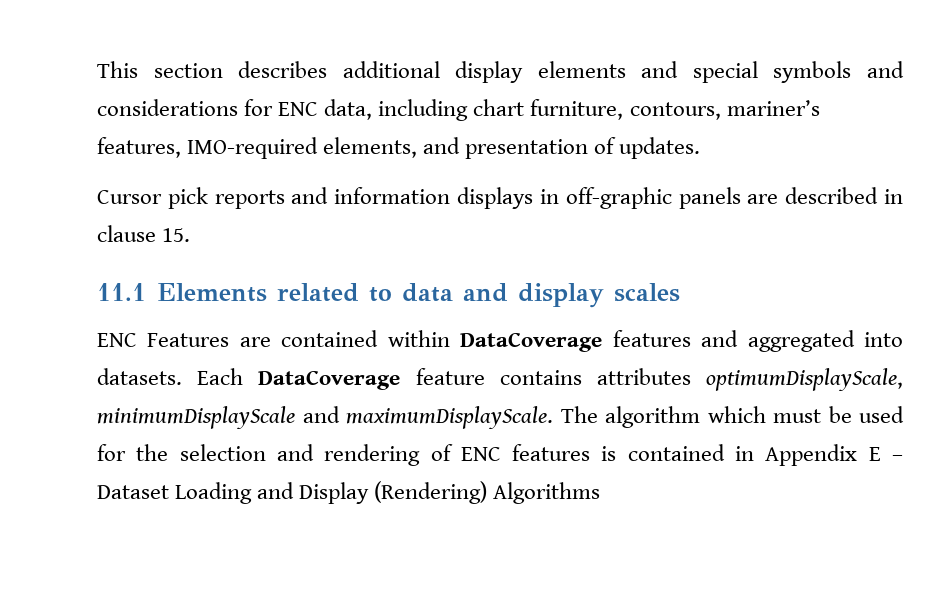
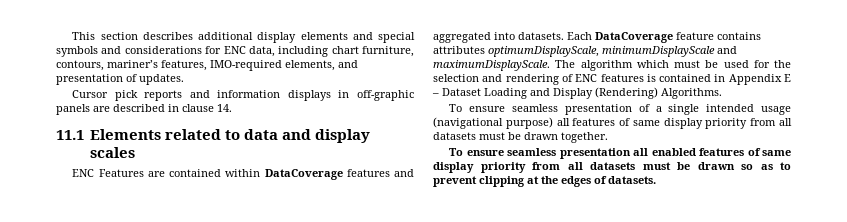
- Cursor pick reports and information displays in off-graphic panels are described in clause 15.
+ Cursor pick reports and information displays in off-graphic panels are described in clause 14.
- The algorithm which must be used for the selection and rendering of ENC features is contained in Appendix E – Dataset Loading and Display (Rendering) Algorithms
+ The algorithm which must be used for the selection and rendering of ENC features is contained in Appendix E – Dataset Loading and Display (Rendering) Algorithms.
+ To ensure seamless presentation of a single intended usage (navigational purpose) all features of same display priority from all datasets must be drawn together.
+ To ensure seamless presentation all enabled features of same display priority from all datasets must be drawn so as to prevent clipping at the edges of datasets.

